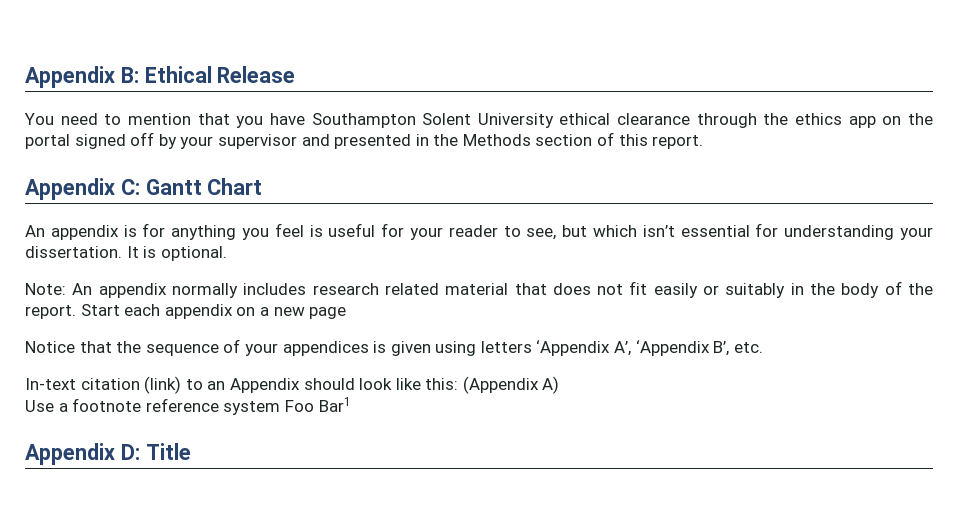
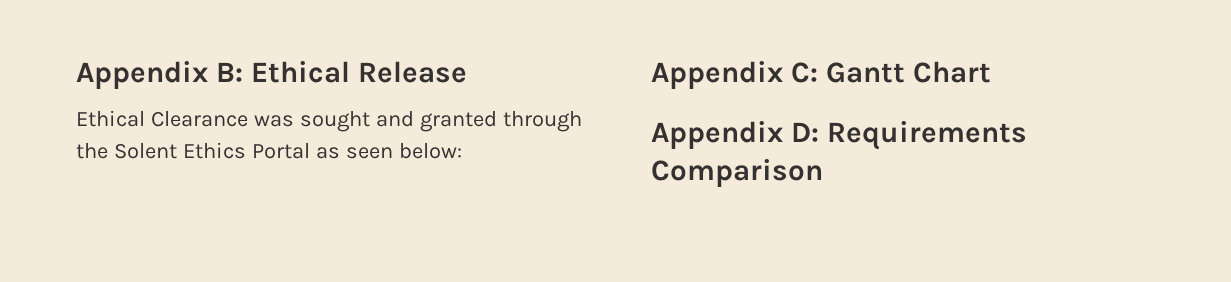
- You need to mention that you have Southampton Solent University ethical clearance through the ethics app on the portal signed off by your supervisor and presented in the Methods section of this report.
+ Ethical Clearance was sought and granted through the Solent Ethics Portal as seen below:
  Appendix C: Gantt Chart
- An appendix is for anything you feel is useful for your reader to see, but which isn’t essential for understanding your dissertation. It is optional.
- Note: An appendix normally includes research related material that does not fit easily or suitably in the body of the report. Start each appendix on a new page
- Notice that the sequence of your appendices is given using letters ‘Appendix A’, ‘Appendix B’, etc.
- In-text citation (link) to an Appendix should look like this: (Appendix A)
- Use a footnote reference system Foo Bar1
- Appendix D: Title
+ Appendix D: Requirements Comparison

